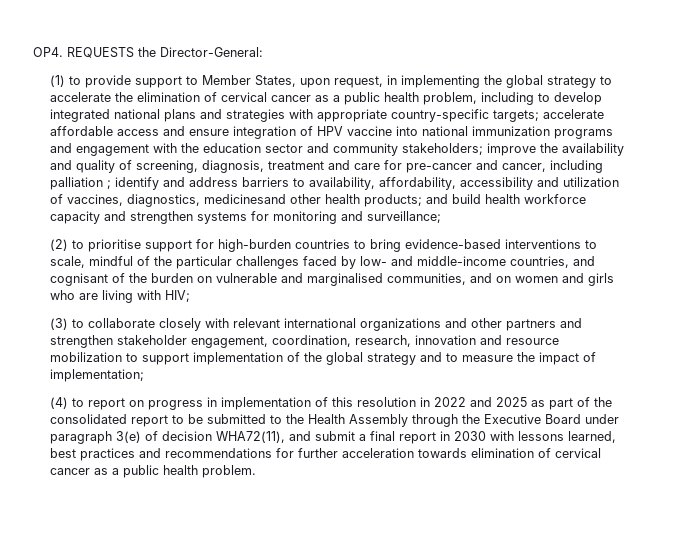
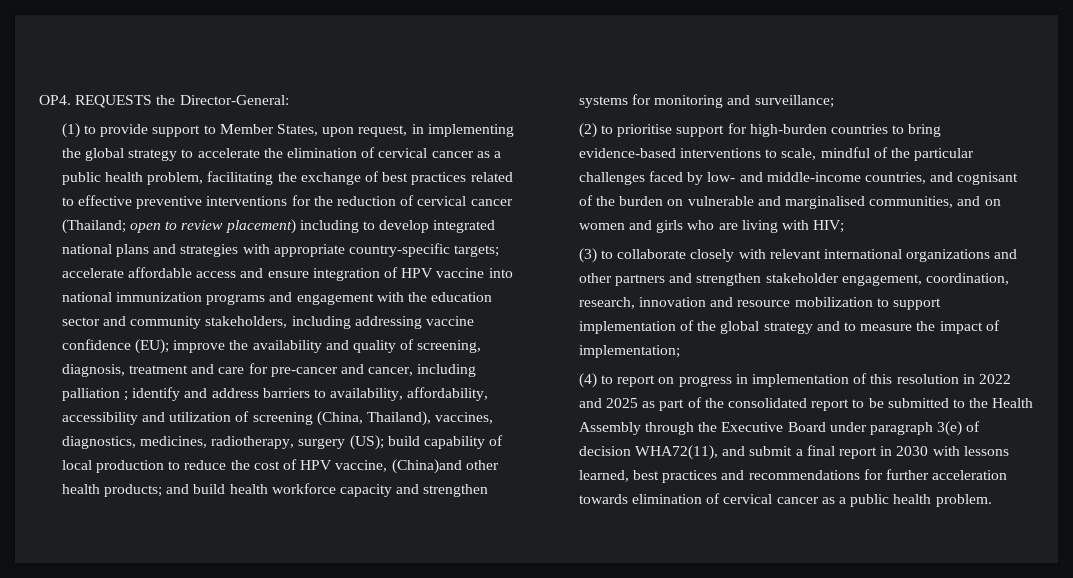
- (1) to provide support to Member States, upon request, in implementing the global strategy to accelerate the elimination of cervical cancer as a public health problem, including to develop integrated national plans and strategies with appropriate country-specific targets;
+ (1) to provide support to Member States, upon request, in implementing the global strategy to accelerate the elimination of cervical cancer as a public health problem, facilitating the exchange of best practices related to effective preventive interventions for the reduction of cervical cancer (Thailand; open to review placement) including to develop integrated national plans and strategies with appropriate country-specific targets;
- accelerate affordable access and ensure integration of HPV vaccine into national immunization programs and engagement with the education sector and community stakeholders;
+ accelerate affordable access and ensure integration of HPV vaccine into national immunization programs and engagement with the education sector and community stakeholders, including addressing vaccine confidence (EU);
- identify and address barriers to availability, affordability, accessibility and utilization of vaccines, diagnostics, medicinesand other health products;
+ identify and address barriers to availability, affordability, accessibility and utilization of screening (China, Thailand), vaccines, diagnostics, medicines, radiotherapy, surgery (US); build capability of local production to reduce the cost of HPV vaccine, (China)and other health products;

